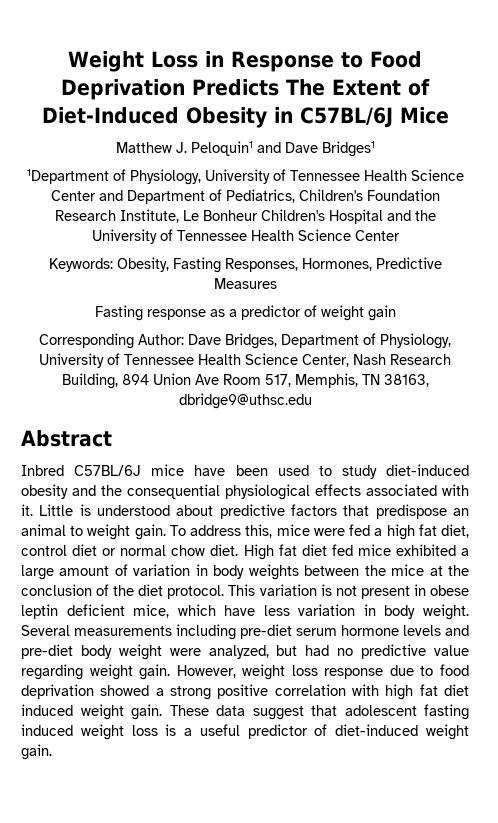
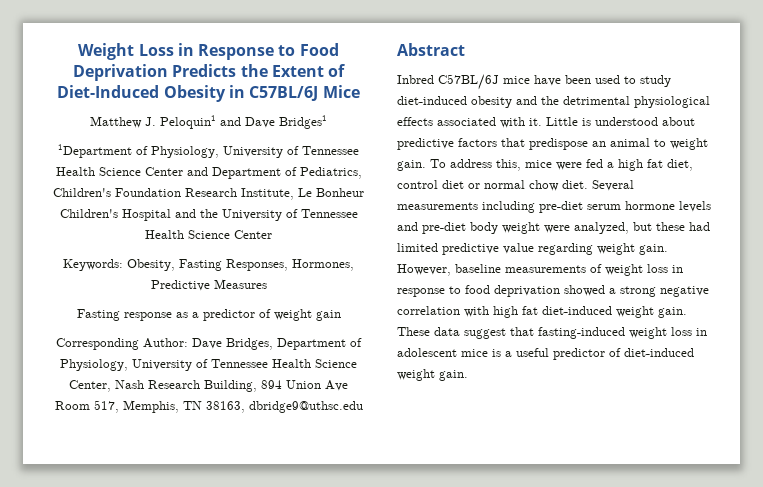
- Weight Loss in Response to Food Deprivation Predicts The Extent of Diet-Induced Obesity in C57BL/6J Mice
+ Weight Loss in Response to Food Deprivation Predicts the Extent of Diet-Induced Obesity in C57BL/6J Mice
- Inbred C57BL/6J mice have been used to study diet-induced obesity and the consequential physiological effects associated with it.
+ Inbred C57BL/6J mice have been used to study diet-induced obesity and the detrimental physiological effects associated with it.
- High fat diet fed mice exhibited a large amount of variation in body weights between the mice at the conclusion of the diet protocol. This variation is not present in obese leptin deficient mice, which have less variation in body weight.
- Several measurements including pre-diet serum hormone levels and pre-diet body weight were analyzed, but had no predictive value regarding weight gain.
+ Several measurements including pre-diet serum hormone levels and pre-diet body weight were analyzed, but these had limited predictive value regarding weight gain.
- However, weight loss response due to food deprivation showed a strong positive correlation with high fat diet induced weight gain.
+ However, baseline measurements of weight loss in response to food deprivation showed a strong negative correlation with high fat diet-induced weight gain.
- These data suggest that adolescent fasting induced weight loss is a useful predictor of diet-induced weight gain.
+ These data suggest that fasting-induced weight loss in adolescent mice is a useful predictor of diet-induced weight gain.

